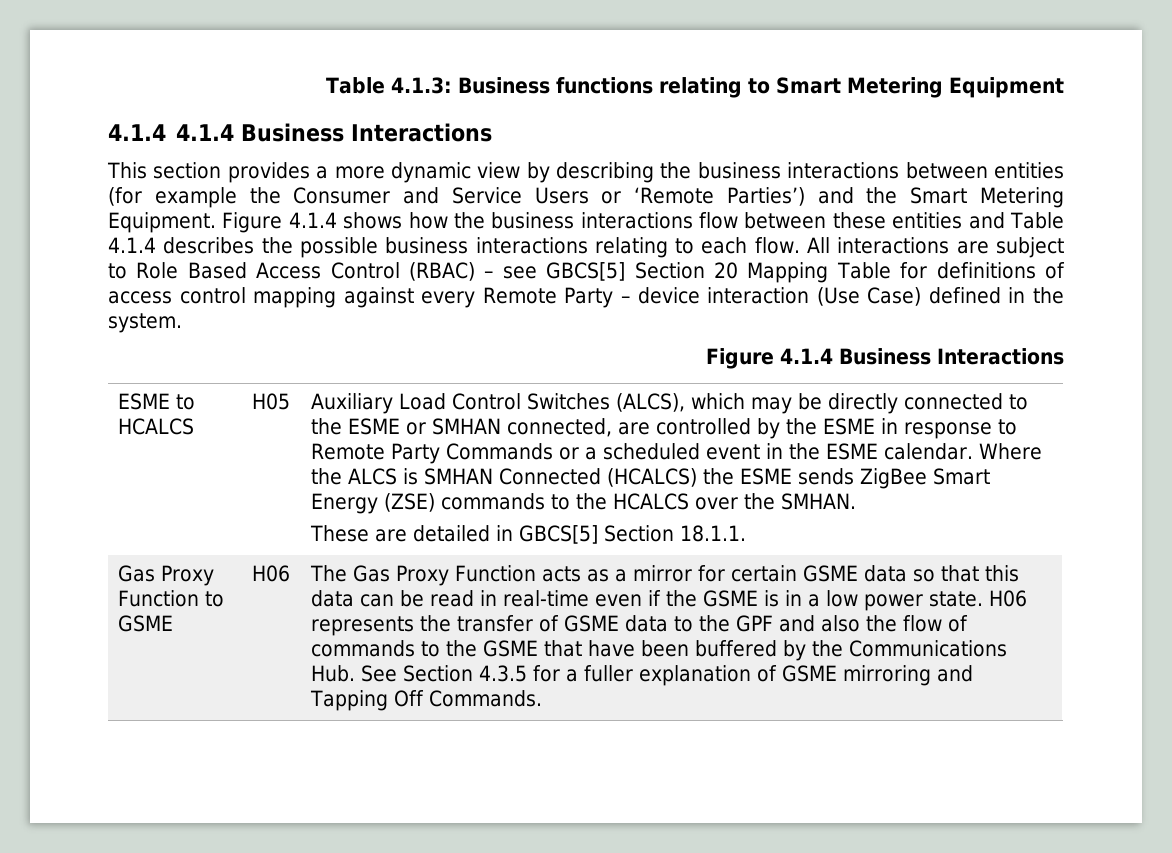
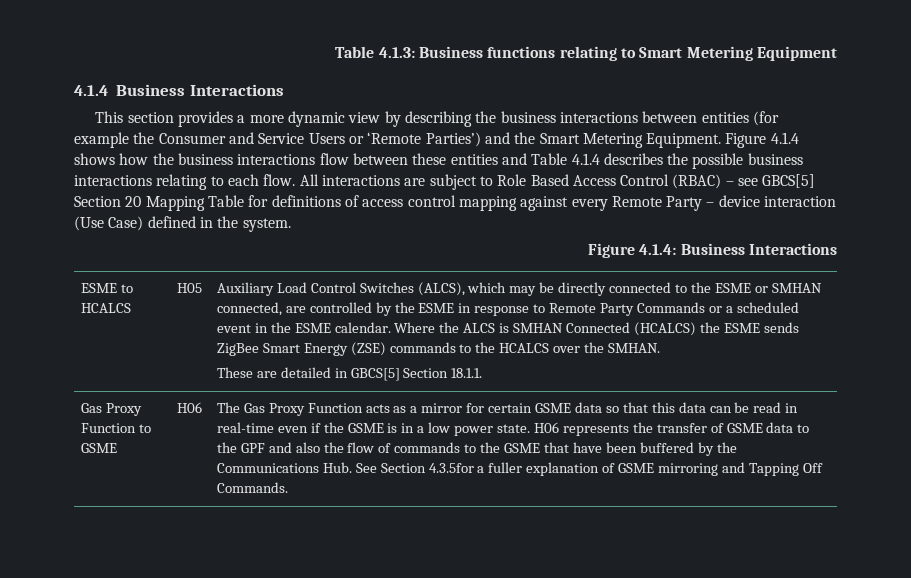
- 4.1.4 4.1.4 Business Interactions
+ 4.1.4 Business Interactions
- Figure 4.1.4 Business Interactions
+ Figure 4.1.4: Business Interactions
- H06 represents the transfer of GSME data to the GPF and also the flow of commands to the GSME that have been buffered by the Communications Hub. See Section 4.3.5 for a fuller explanation of GSME mirroring and Tapping Off Commands.
+ H06 represents the transfer of GSME data to the GPF and also the flow of commands to the GSME that have been buffered by the Communications Hub. See Section 4.3.5for a fuller explanation of GSME mirroring and Tapping Off Commands.

